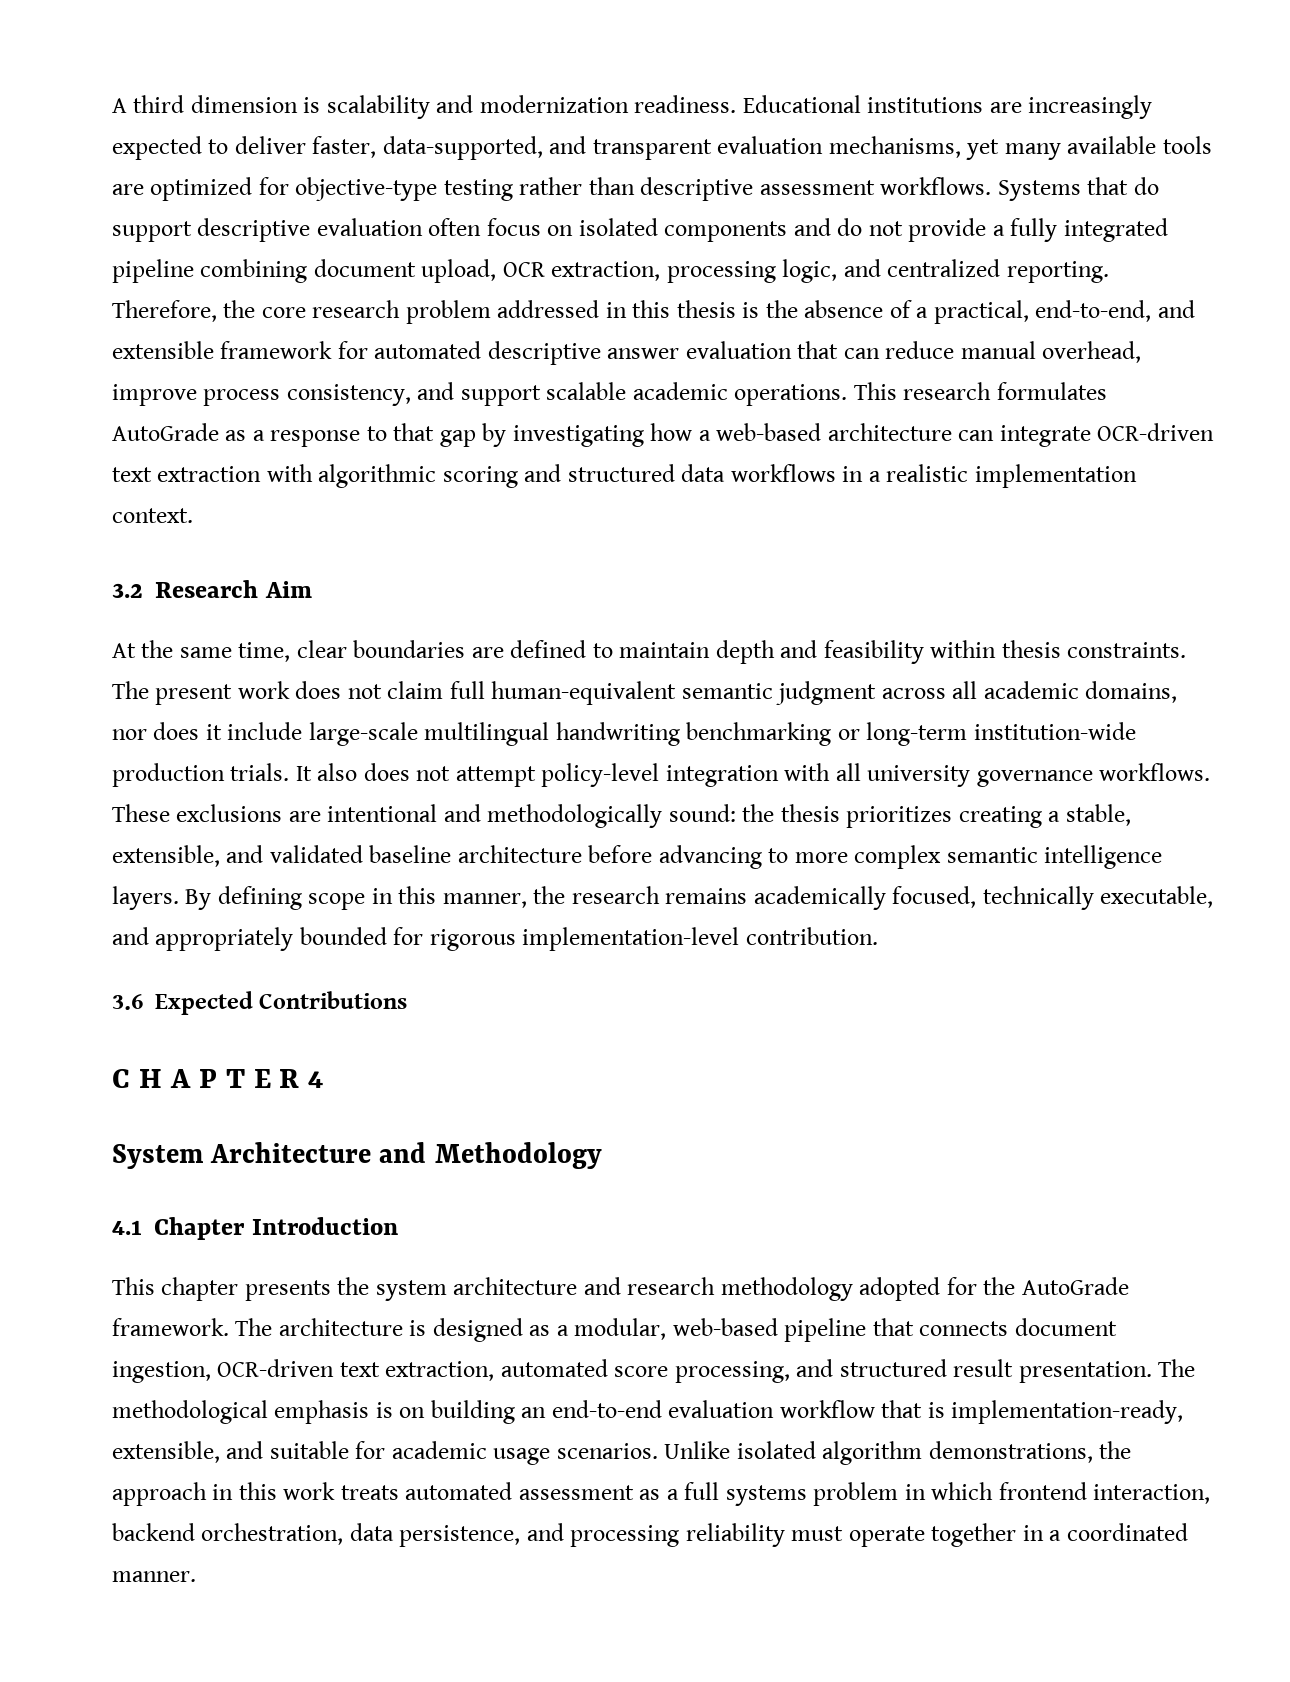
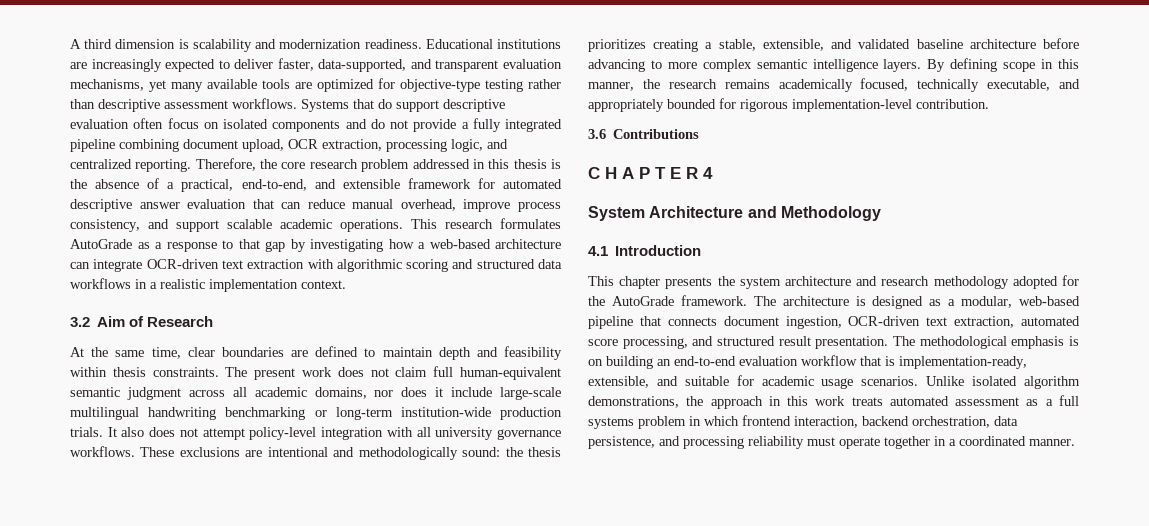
- 3.2 Research Aim
+ 3.2 Aim of Research
- 3.6 Expected Contributions
+ 3.6 Contributions
- 4.1 Chapter Introduction
+ 4.1 Introduction

